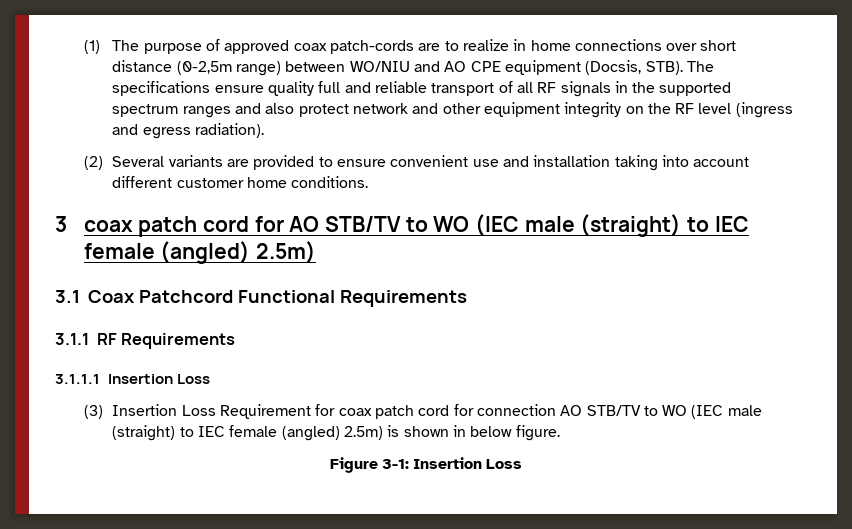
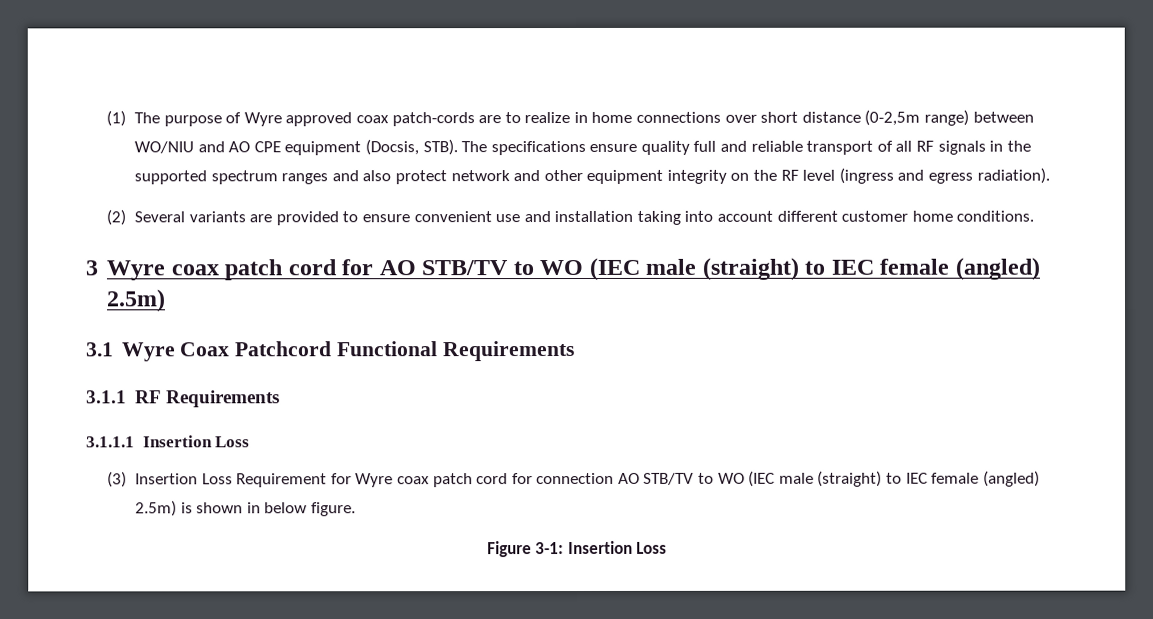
- (1) The purpose of approved coax patch-cords are to realize in home connections over short distance (0-2,5m range) between WO/NIU and AO CPE equipment (Docsis, STB).
+ (1) The purpose of Wyre approved coax patch-cords are to realize in home connections over short distance (0-2,5m range) between WO/NIU and AO CPE equipment (Docsis, STB).
- 3 coax patch cord for AO STB/TV to WO (IEC male (straight) to IEC female (angled) 2.5m)
+ 3 Wyre coax patch cord for AO STB/TV to WO (IEC male (straight) to IEC female (angled) 2.5m)
- 3.1 Coax Patchcord Functional Requirements
+ 3.1 Wyre Coax Patchcord Functional Requirements
- (3) Insertion Loss Requirement for coax patch cord for connection AO STB/TV to WO (IEC male (straight) to IEC female (angled) 2.5m) is shown in below figure.
+ (3) Insertion Loss Requirement for Wyre coax patch cord for connection AO STB/TV to WO (IEC male (straight) to IEC female (angled) 2.5m) is shown in below figure.

